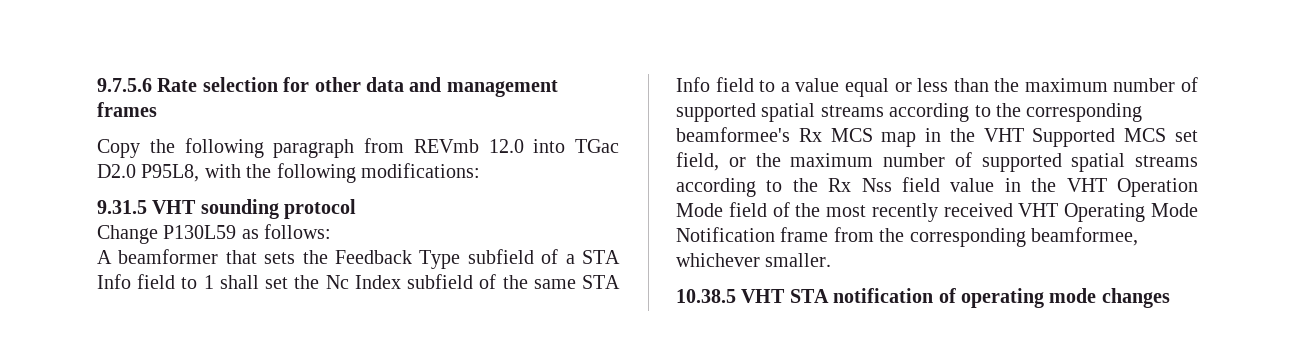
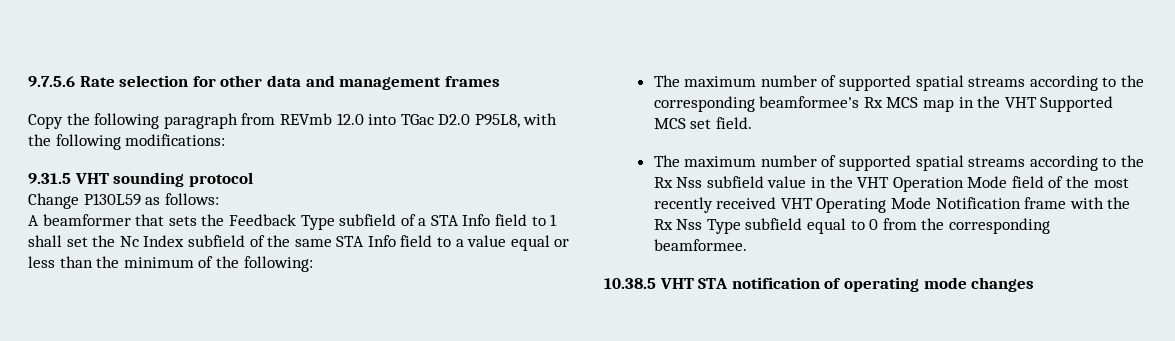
- A beamformer that sets the Feedback Type subfield of a STA Info field to 1 shall set the Nc Index subfield of the same STA Info field to a value equal or less than the maximum number of supported spatial streams according to the corresponding beamformee's Rx MCS map in the VHT Supported MCS set field, or the maximum number of supported spatial streams according to the Rx Nss field value in the VHT Operation Mode field of the most recently received VHT Operating Mode Notification frame from the corresponding beamformee, whichever smaller.
+ A beamformer that sets the Feedback Type subfield of a STA Info field to 1 shall set the Nc Index subfield of the same STA Info field to a value equal or less than the minimum of the following:
+ The maximum number of supported spatial streams according to the corresponding beamformee's Rx MCS map in the VHT Supported MCS set field.
+ The maximum number of supported spatial streams according to the Rx Nss subfield value in the VHT Operation Mode field of the most recently received VHT Operating Mode Notification frame with the Rx Nss Type subfield equal to 0 from the corresponding beamformee.

